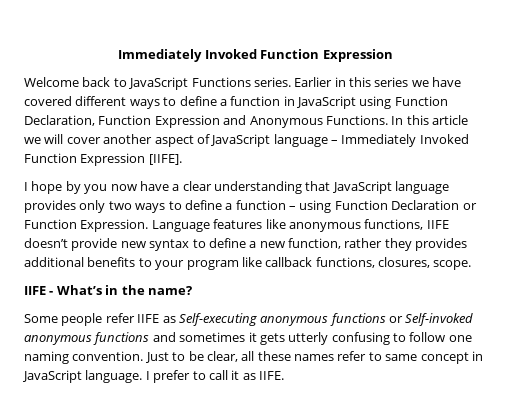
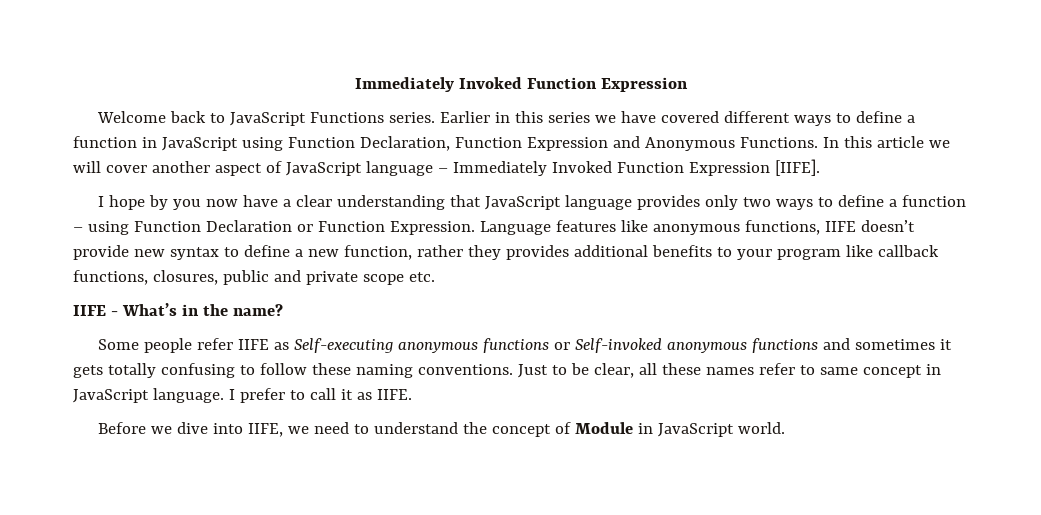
- Language features like anonymous functions, IIFE doesn’t provide new syntax to define a new function, rather they provides additional benefits to your program like callback functions, closures, scope.
+ Language features like anonymous functions, IIFE doesn’t provide new syntax to define a new function, rather they provides additional benefits to your program like callback functions, closures, public and private scope etc.
- Some people refer IIFE as Self-executing anonymous functions or Self-invoked anonymous functions and sometimes it gets utterly confusing to follow one naming convention.
+ Some people refer IIFE as Self-executing anonymous functions or Self-invoked anonymous functions and sometimes it gets totally confusing to follow these naming conventions.
+ Before we dive into IIFE, we need to understand the concept of Module in JavaScript world.

